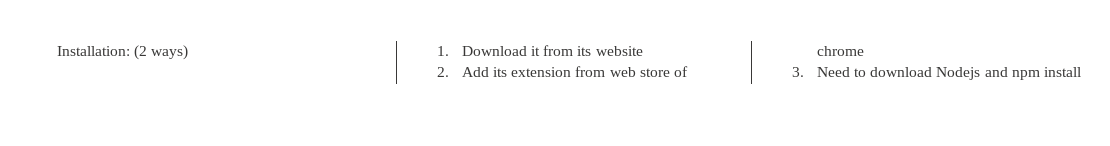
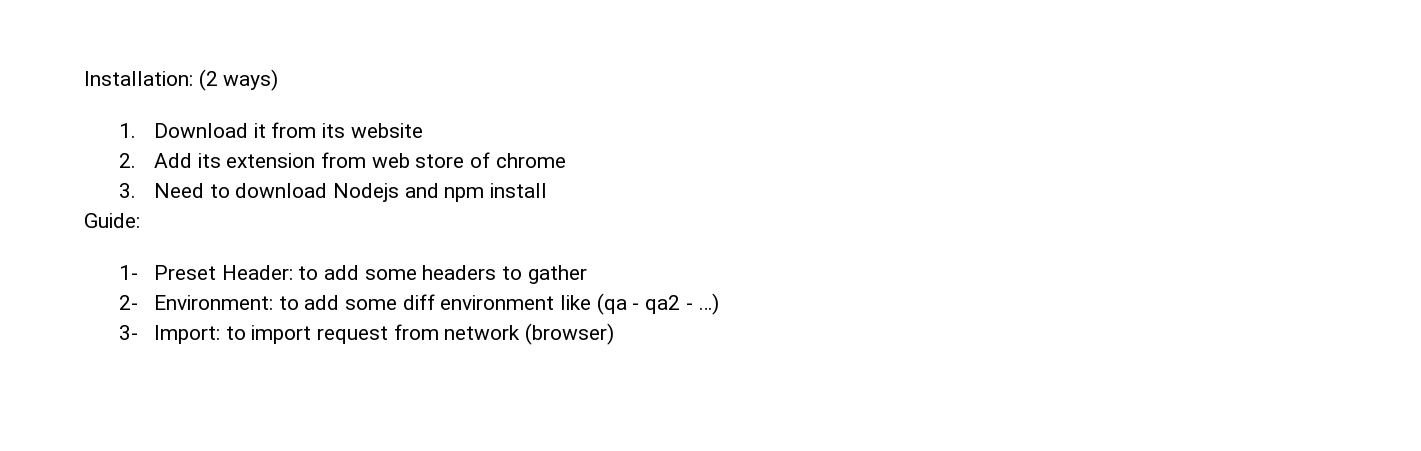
+ Guide:
+ 1- Preset Header: to add some headers to gather
+ 2- Environment: to add some diff environment like (qa - qa2 - …)
+ 3- Import: to import request from network (browser)

